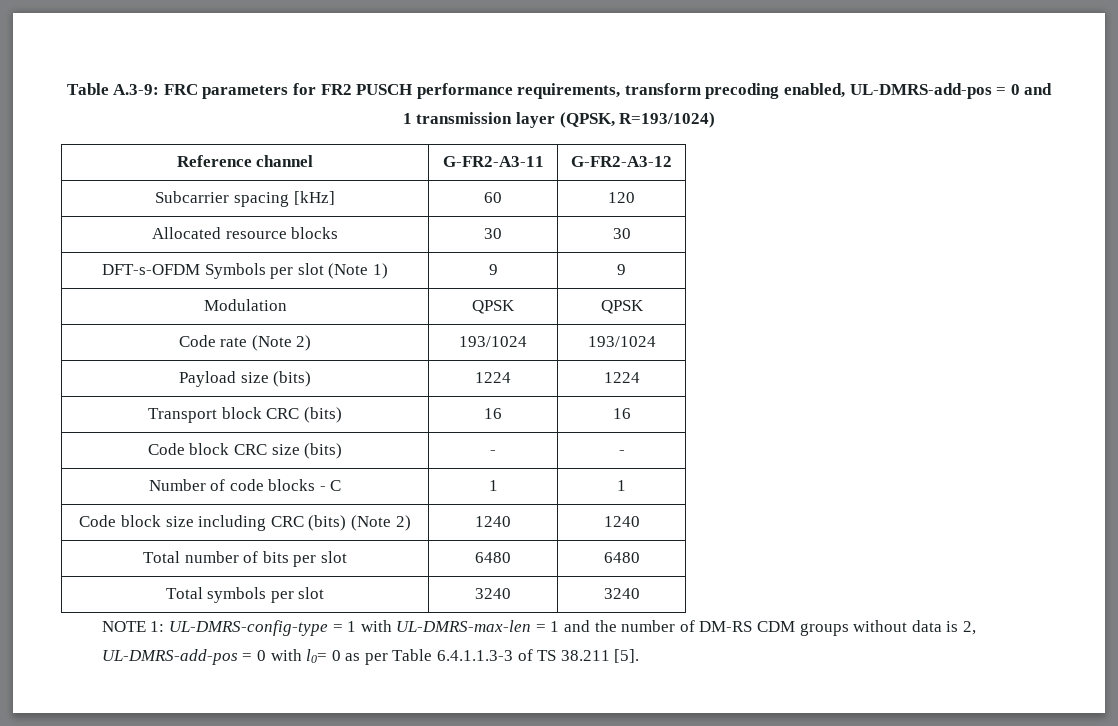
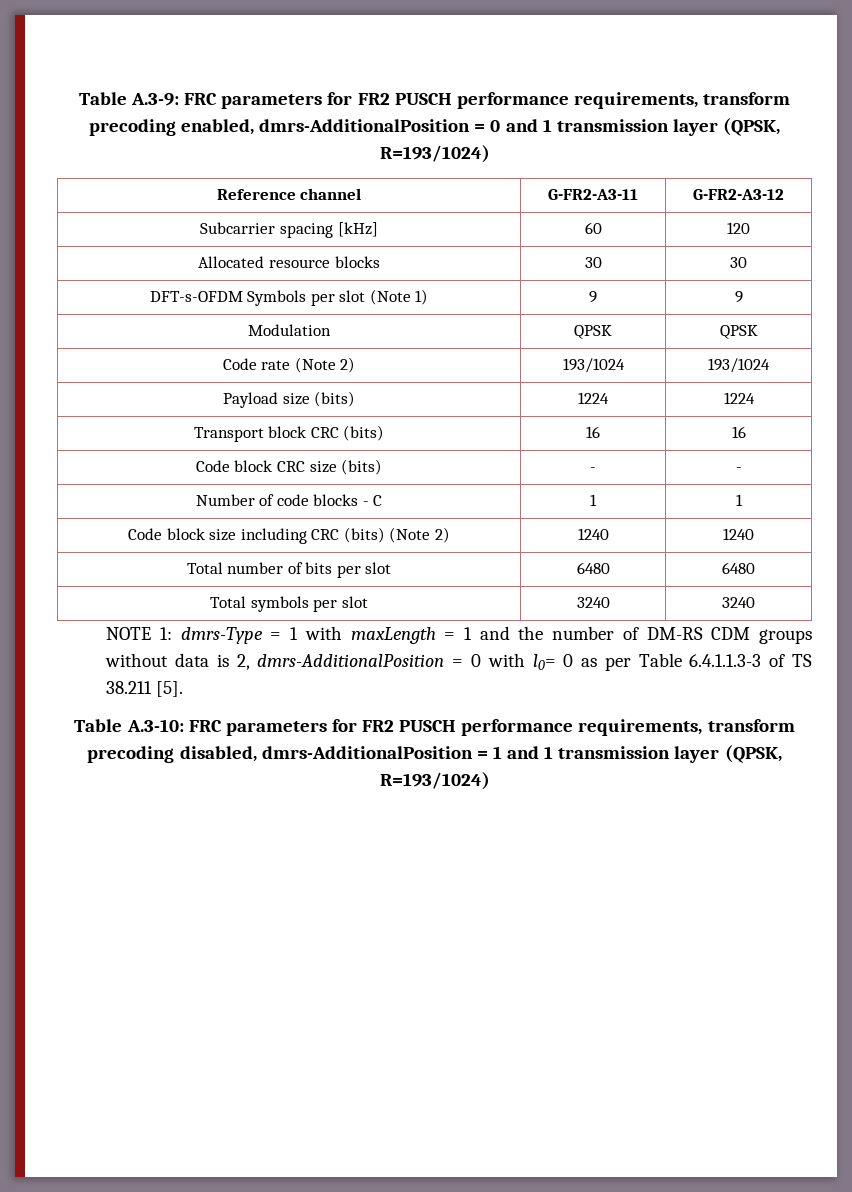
- Table A.3-9: FRC parameters for FR2 PUSCH performance requirements, transform precoding enabled, UL-DMRS-add-pos = 0 and 1 transmission layer (QPSK, R=193/1024)
+ Table A.3-9: FRC parameters for FR2 PUSCH performance requirements, transform precoding enabled, dmrs-AdditionalPosition = 0 and 1 transmission layer (QPSK, R=193/1024)
- NOTE 1: UL-DMRS-config-type = 1 with UL-DMRS-max-len = 1 and the number of DM-RS CDM groups without data is 2, UL-DMRS-add-pos = 0 with l0= 0 as per Table 6.4.1.1.3-3 of TS 38.211 [5].
+ NOTE 1: dmrs-Type = 1 with maxLength = 1 and the number of DM-RS CDM groups without data is 2, dmrs-AdditionalPosition = 0 with l0= 0 as per Table 6.4.1.1.3-3 of TS 38.211 [5].
+ Table A.3-10: FRC parameters for FR2 PUSCH performance requirements, transform precoding disabled, dmrs-AdditionalPosition = 1 and 1 transmission layer (QPSK, R=193/1024)

